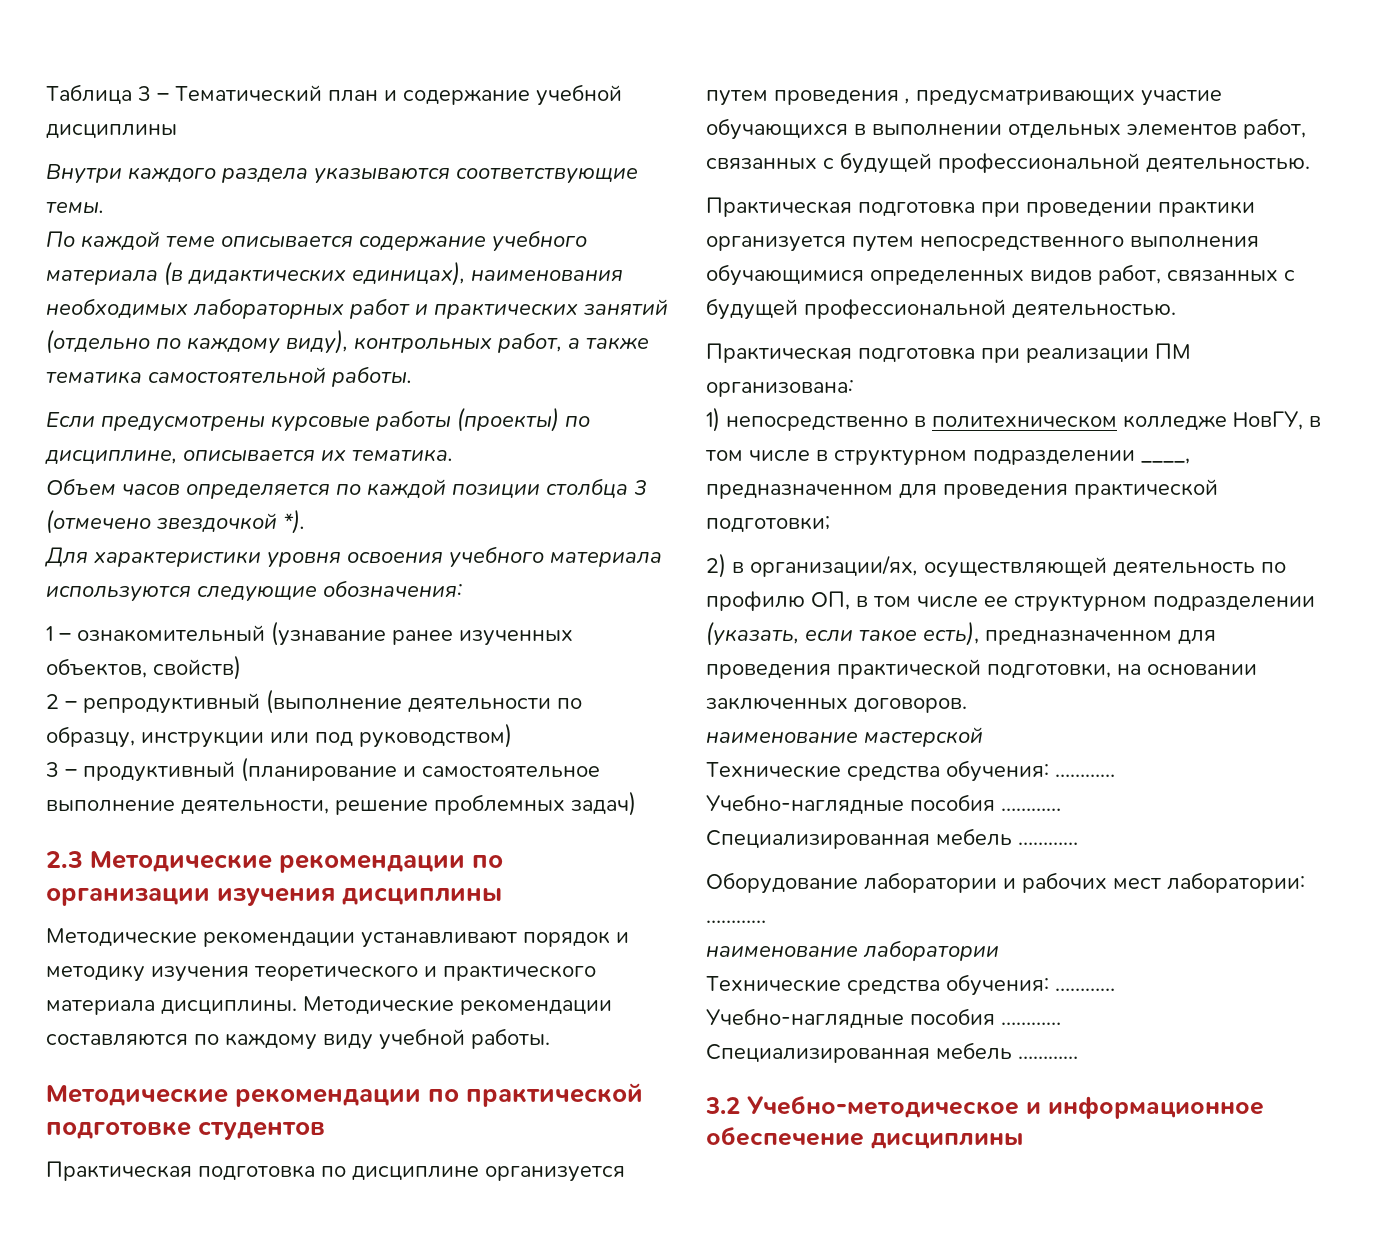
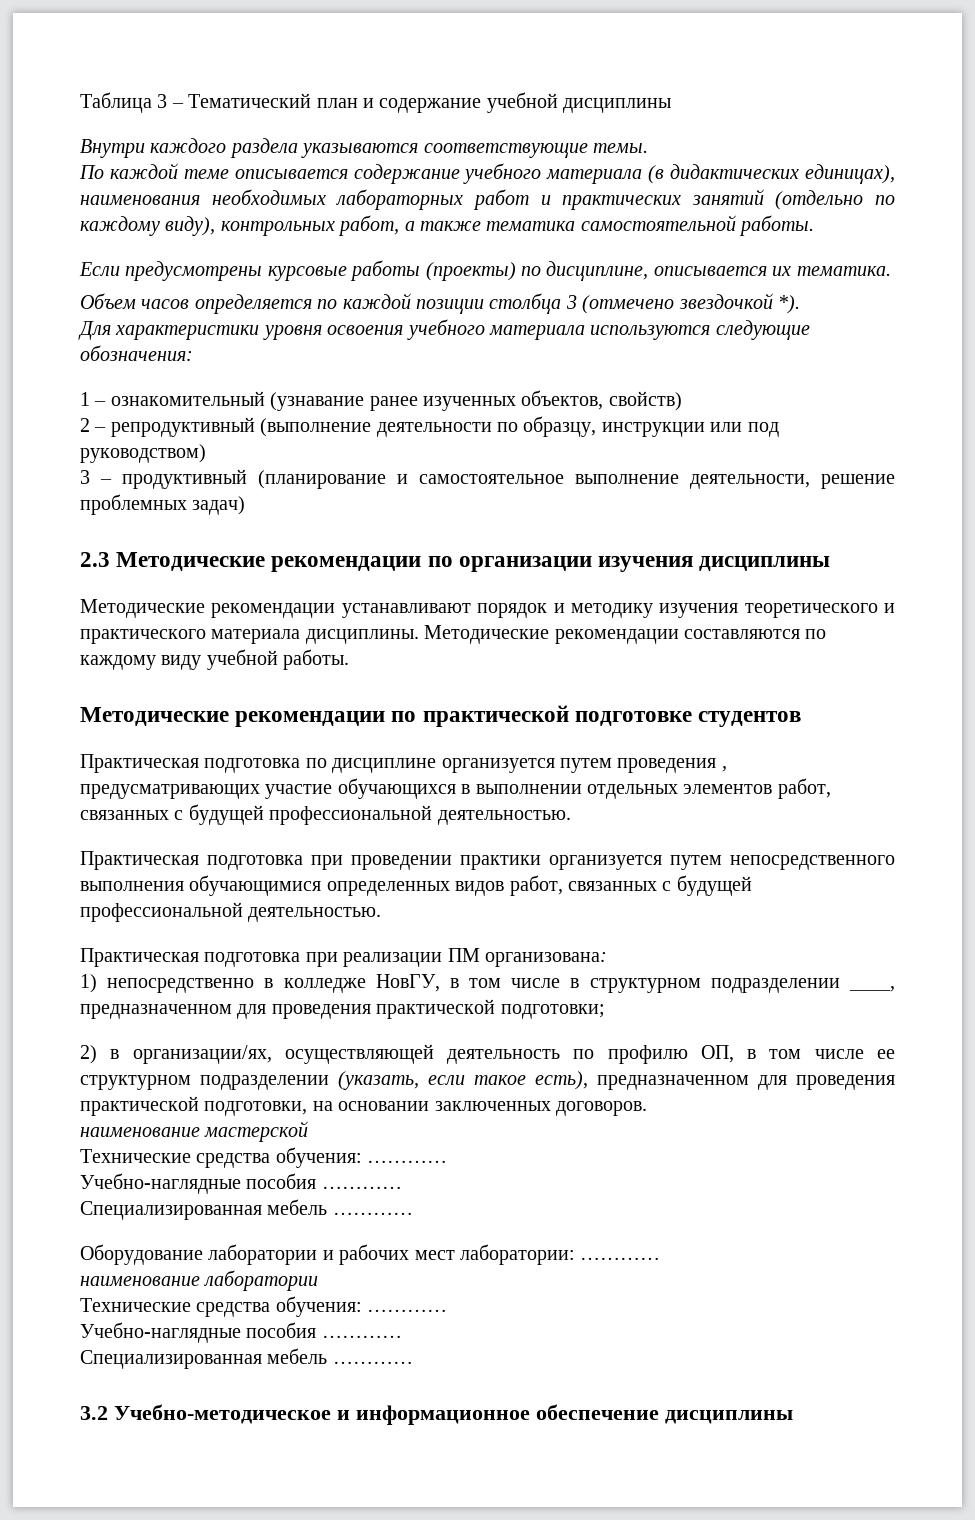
- 1) непосредственно в политехническом колледже НовГУ, в том числе в структурном подразделении ____, предназначенном для проведения практической подготовки;
+ 1) непосредственно в колледже НовГУ, в том числе в структурном подразделении ____, предназначенном для проведения практической подготовки;

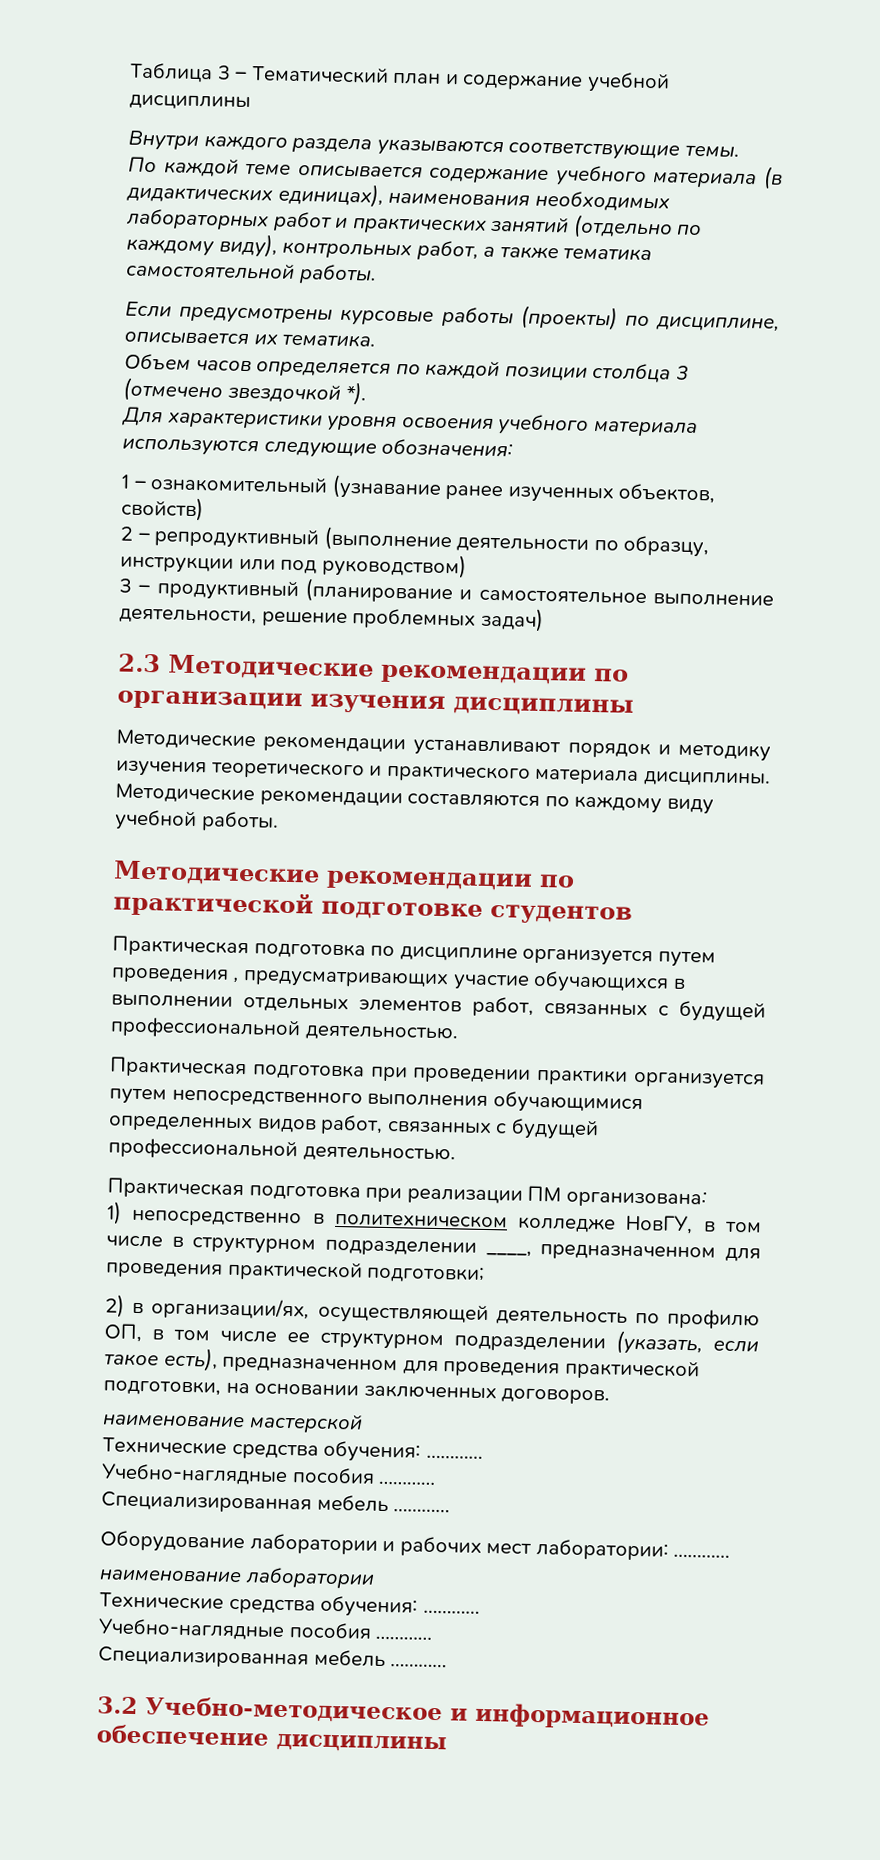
- 1) непосредственно в колледже НовГУ, в том числе в структурном подразделении ____, предназначенном для проведения практической подготовки;
+ 1) непосредственно в политехническом колледже НовГУ, в том числе в структурном подразделении ____, предназначенном для проведения практической подготовки;

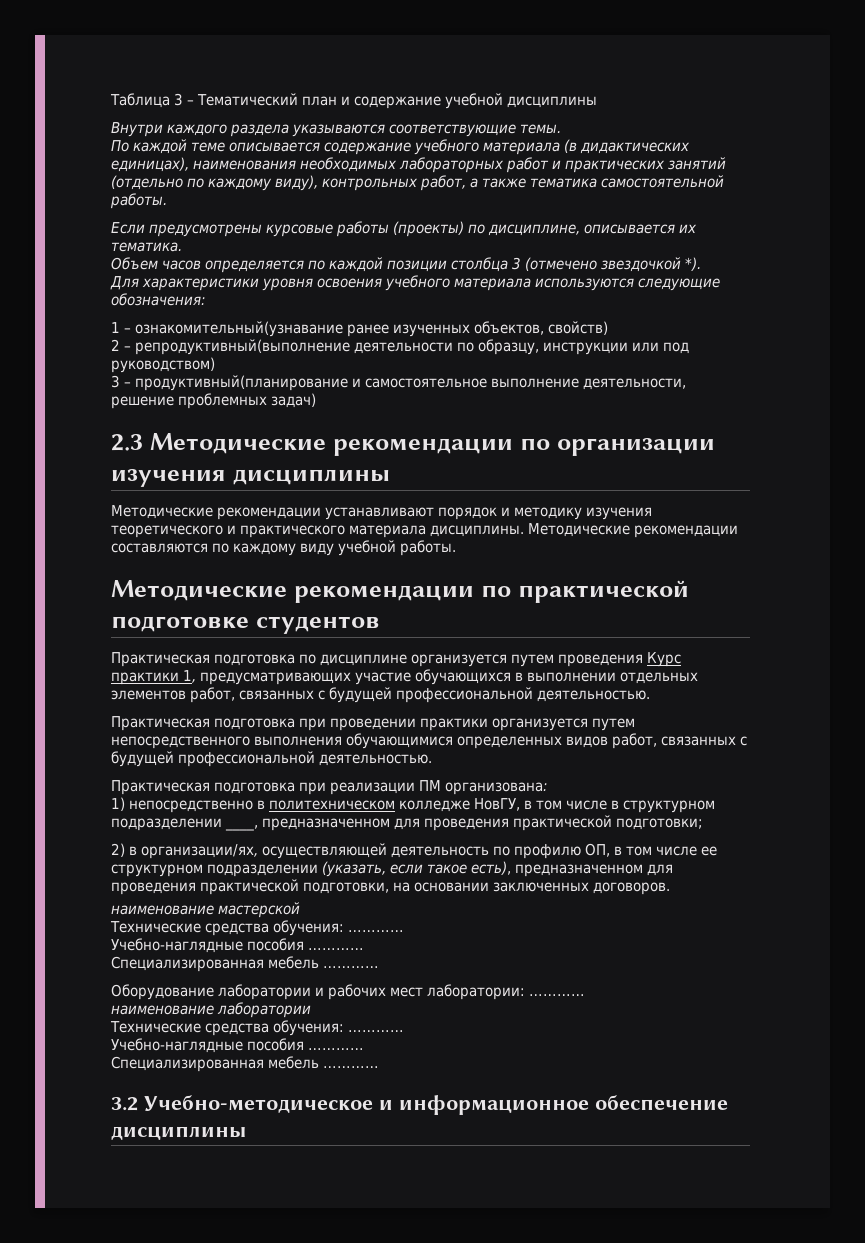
- 1 – ознакомительный (узнавание ранее изученных объектов, свойств)
+ 1 – ознакомительный(узнавание ранее изученных объектов, свойств)
- 2 – репродуктивный (выполнение деятельности по образцу, инструкции или под руководством)
+ 2 – репродуктивный(выполнение деятельности по образцу, инструкции или под руководством)
- 3 – продуктивный (планирование и самостоятельное выполнение деятельности, решение проблемных задач)
+ 3 – продуктивный(планирование и самостоятельное выполнение деятельности, решение проблемных задач)
- Практическая подготовка по дисциплине организуется путем проведения , предусматривающих участие обучающихся в выполнении отдельных элементов работ, связанных с будущей профессиональной деятельностью.
+ Практическая подготовка по дисциплине организуется путем проведения Курс практики 1, предусматривающих участие обучающихся в выполнении отдельных элементов работ, связанных с будущей профессиональной деятельностью.

